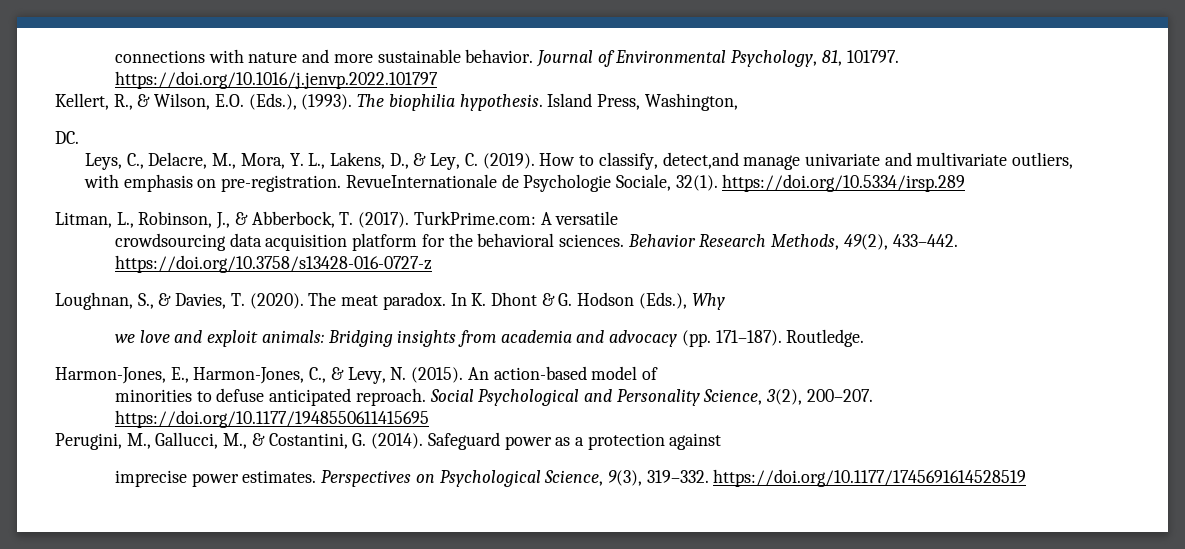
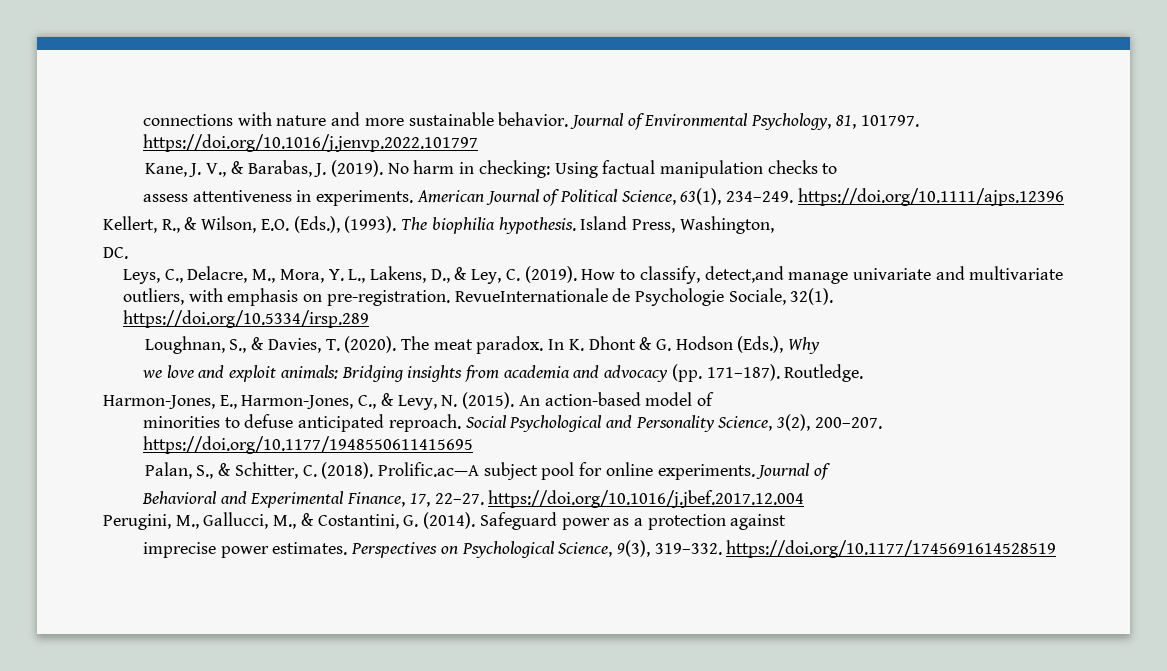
+ Kane, J. V., & Barabas, J. (2019). No harm in checking: Using factual manipulation checks to
+ assess attentiveness in experiments. American Journal of Political Science, 63(1), 234–249. https://doi.org/10.1111/ajps.12396
- Litman, L., Robinson, J., & Abberbock, T. (2017). TurkPrime.com: A versatile
- crowdsourcing data acquisition platform for the behavioral sciences. Behavior Research Methods, 49(2), 433–442. https://doi.org/10.3758/s13428-016-0727-z
+ Palan, S., & Schitter, C. (2018). Prolific.ac—A subject pool for online experiments. Journal of
+ Behavioral and Experimental Finance, 17, 22–27. https://doi.org/10.1016/j.jbef.2017.12.004

